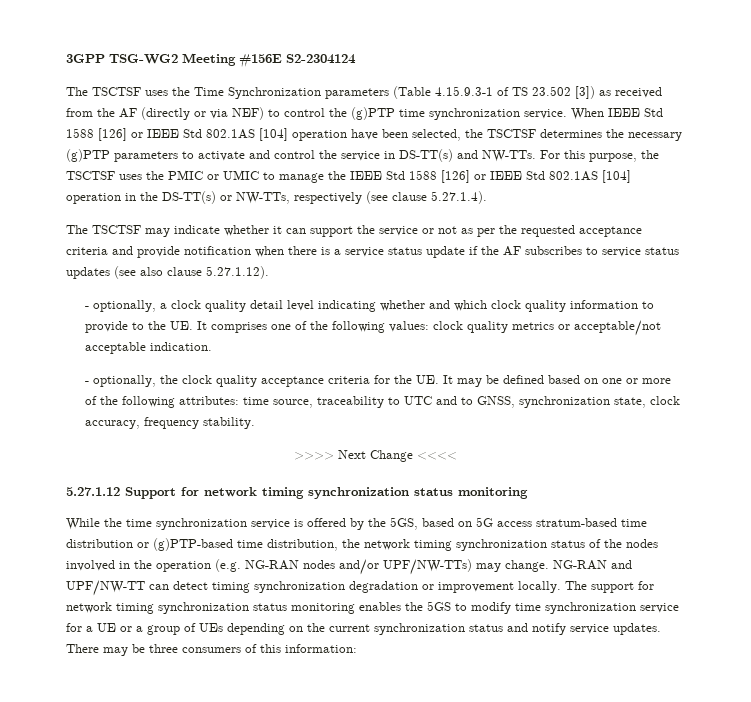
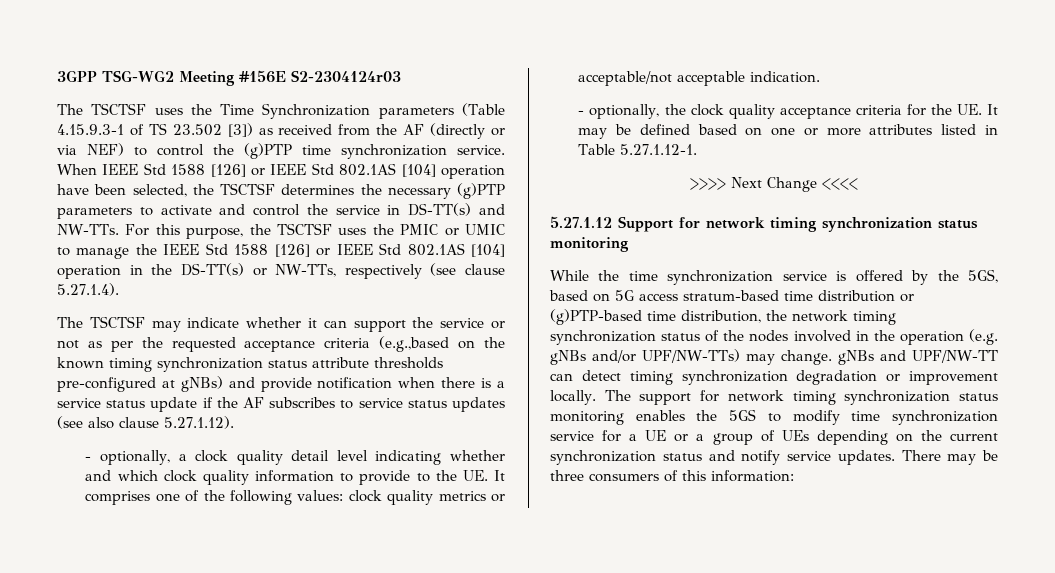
- 3GPP TSG-WG2 Meeting #156E S2-2304124
+ 3GPP TSG-WG2 Meeting #156E S2-2304124r03
- The TSCTSF may indicate whether it can support the service or not as per the requested acceptance criteria and provide notification when there is a service status update if the AF subscribes to service status updates (see also clause 5.27.1.12).
+ The TSCTSF may indicate whether it can support the service or not as per the requested acceptance criteria (e.g.,based on the known timing synchronization status attribute thresholds pre-configured at gNBs) and provide notification when there is a service status update if the AF subscribes to service status updates (see also clause 5.27.1.12).
- - optionally, the clock quality acceptance criteria for the UE. It may be defined based on one or more of the following attributes: time source, traceability to UTC and to GNSS, synchronization state, clock accuracy, frequency stability.
+ - optionally, the clock quality acceptance criteria for the UE. It may be defined based on one or more attributes listed in Table 5.27.1.12-1.
- While the time synchronization service is offered by the 5GS, based on 5G access stratum-based time distribution or (g)PTP-based time distribution, the network timing synchronization status of the nodes involved in the operation (e.g. NG-RAN nodes and/or UPF/NW-TTs) may change. NG-RAN and UPF/NW-TT can detect timing synchronization degradation or improvement locally.
+ While the time synchronization service is offered by the 5GS, based on 5G access stratum-based time distribution or (g)PTP-based time distribution, the network timing synchronization status of the nodes involved in the operation (e.g. gNBs and/or UPF/NW-TTs) may change. gNBs and UPF/NW-TT can detect timing synchronization degradation or improvement locally.

